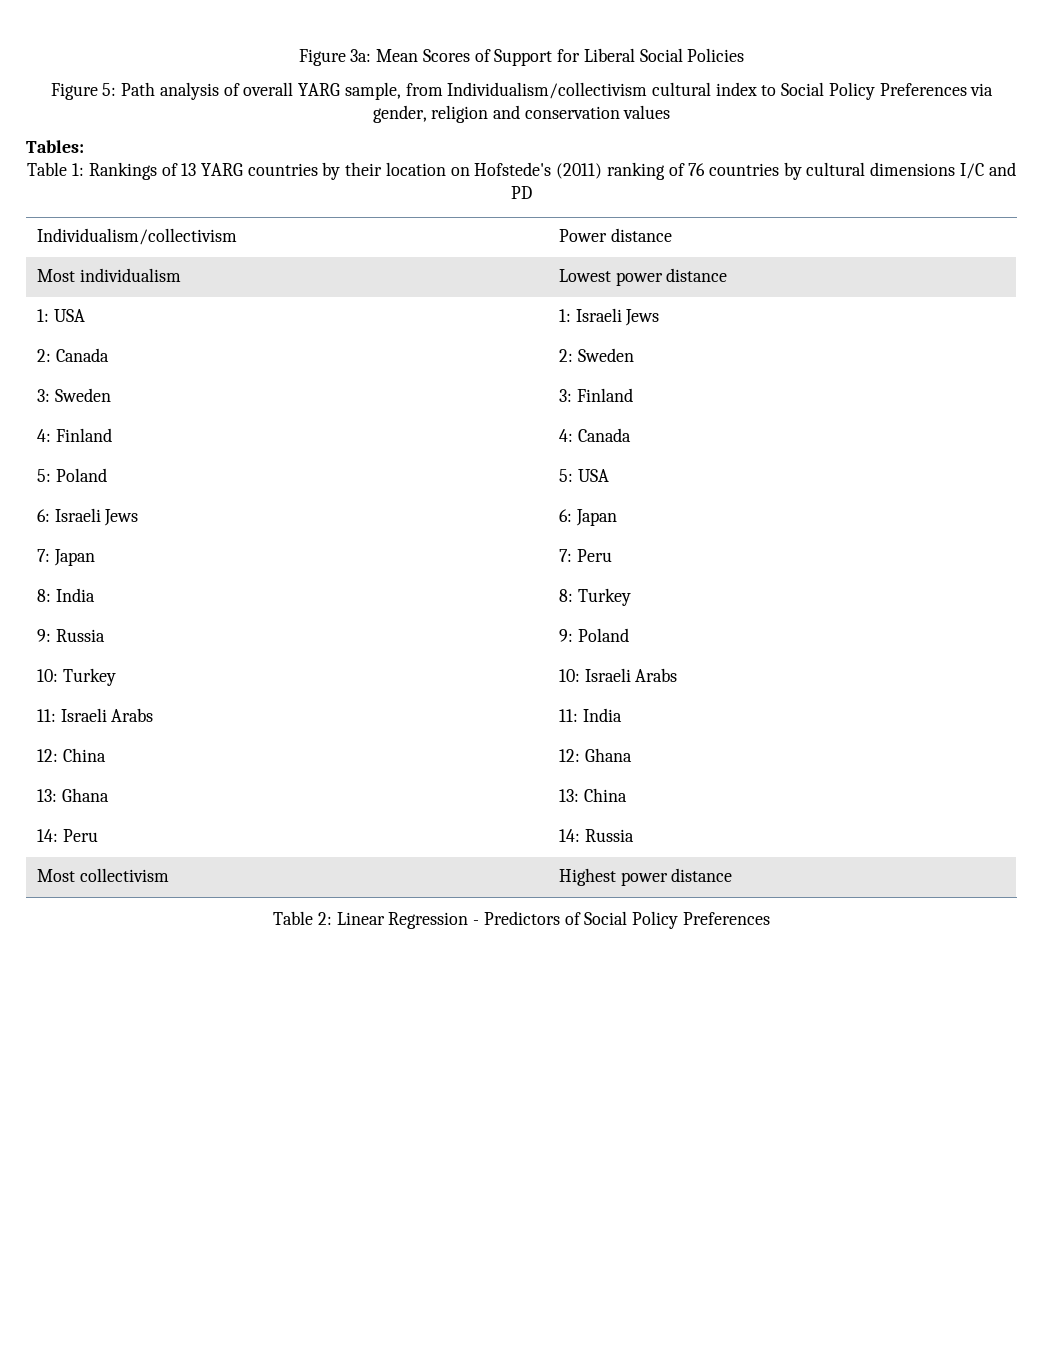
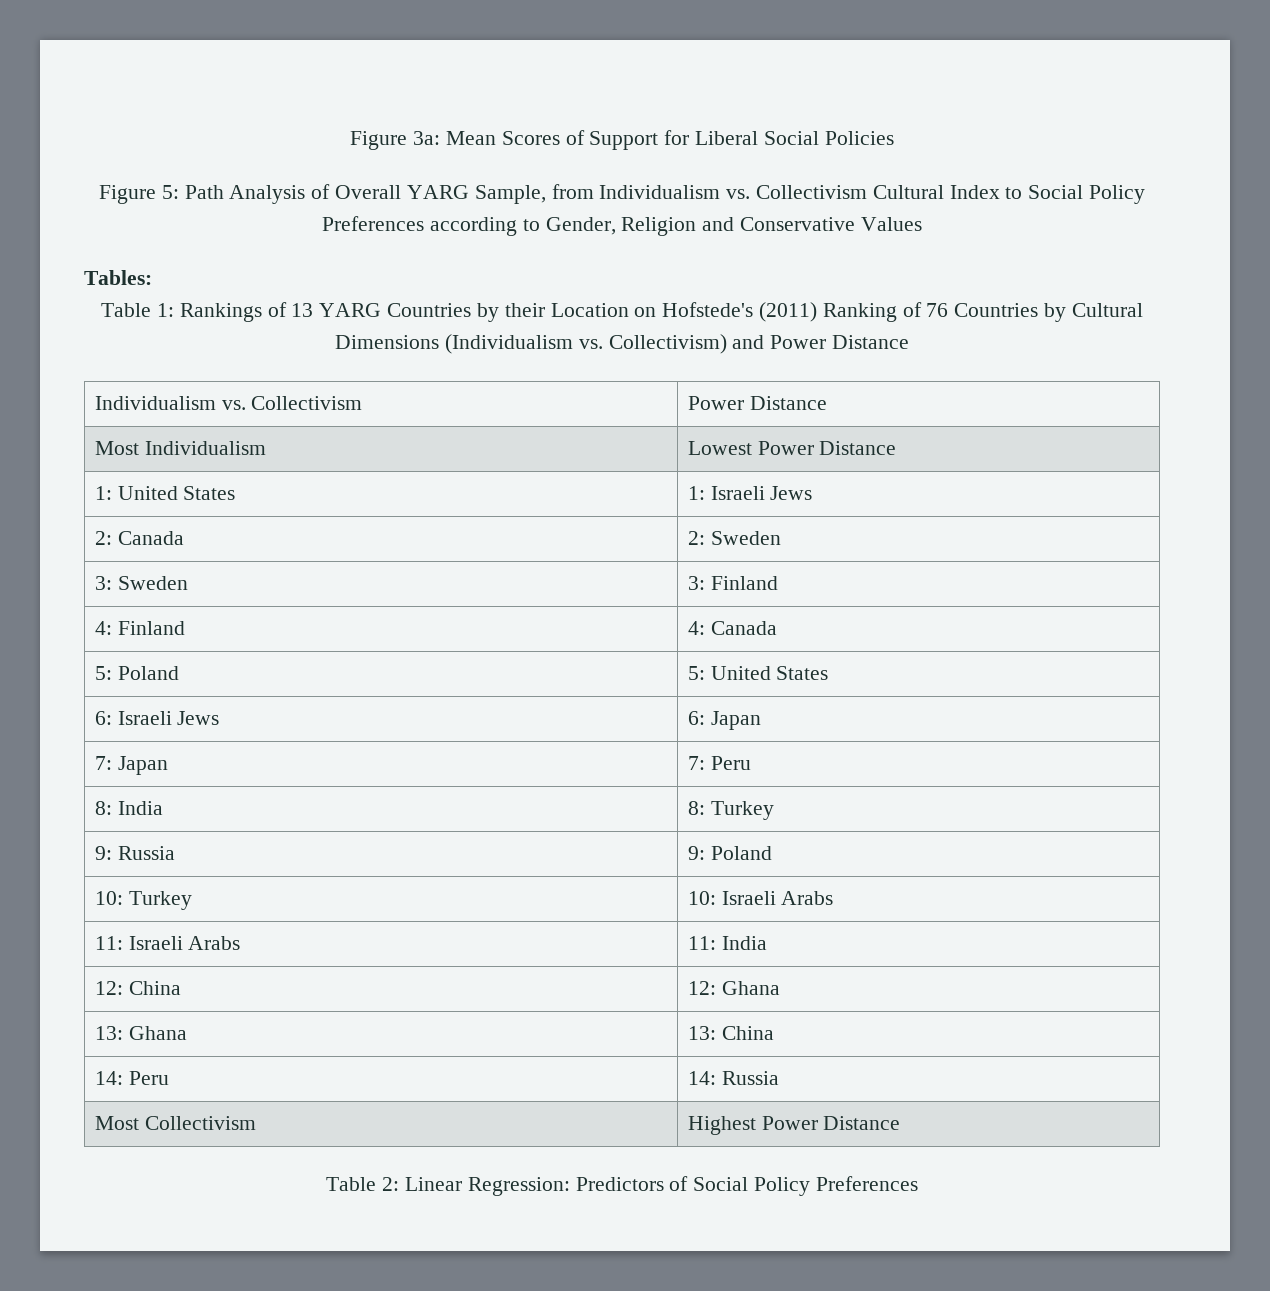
- Figure 5: Path analysis of overall YARG sample, from Individualism/collectivism cultural index to Social Policy Preferences via gender, religion and conservation values
+ Figure 5: Path Analysis of Overall YARG Sample, from Individualism vs. Collectivism Cultural Index to Social Policy Preferences according to Gender, Religion and Conservative Values
- Table 1: Rankings of 13 YARG countries by their location on Hofstede's (2011) ranking of 76 countries by cultural dimensions I/C and PD
- Individualism/collectivism | Power distance
- Most individualism | Lowest power distance
- 1: USA | 1: Israeli Jews
+ Table 1: Rankings of 13 YARG Countries by their Location on Hofstede's (2011) Ranking of 76 Countries by Cultural Dimensions (Individualism vs. Collectivism) and Power Distance
+ Individualism vs. Collectivism | Power Distance
+ Most Individualism | Lowest Power Distance
+ 1: United States | 1: Israeli Jews
- 5: Poland | 5: USA
+ 5: Poland | 5: United States
- Most collectivism | Highest power distance
+ Most Collectivism | Highest Power Distance
- Table 2: Linear Regression - Predictors of Social Policy Preferences
+ Table 2: Linear Regression: Predictors of Social Policy Preferences

